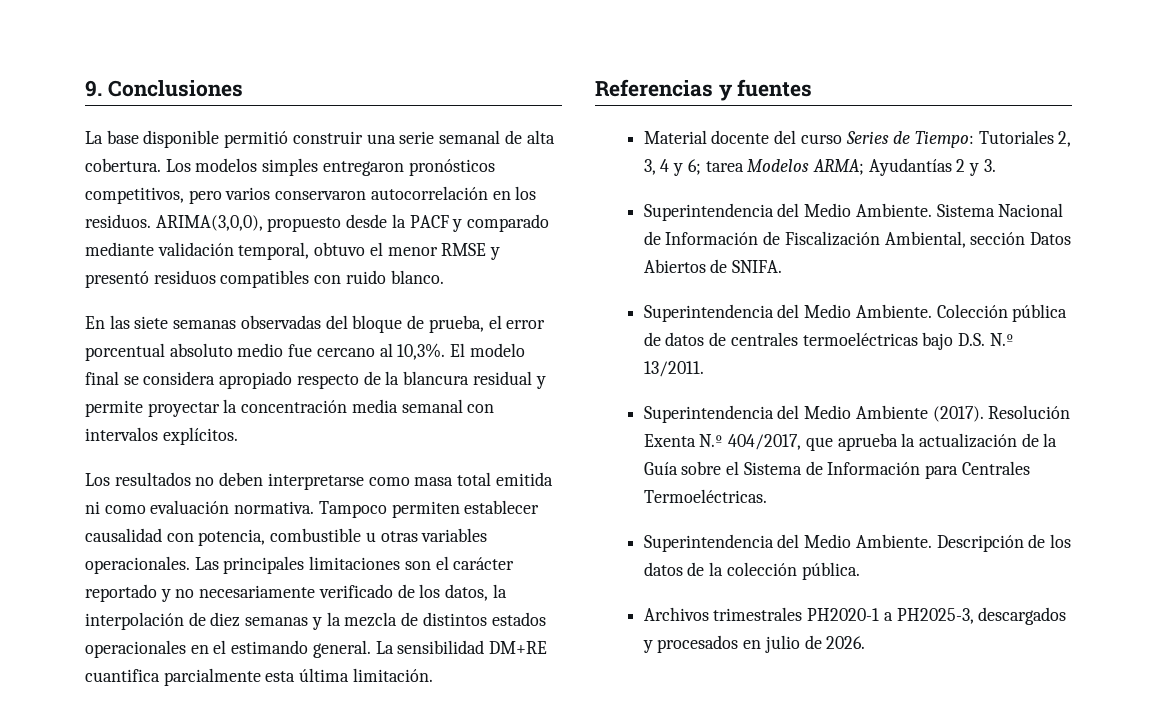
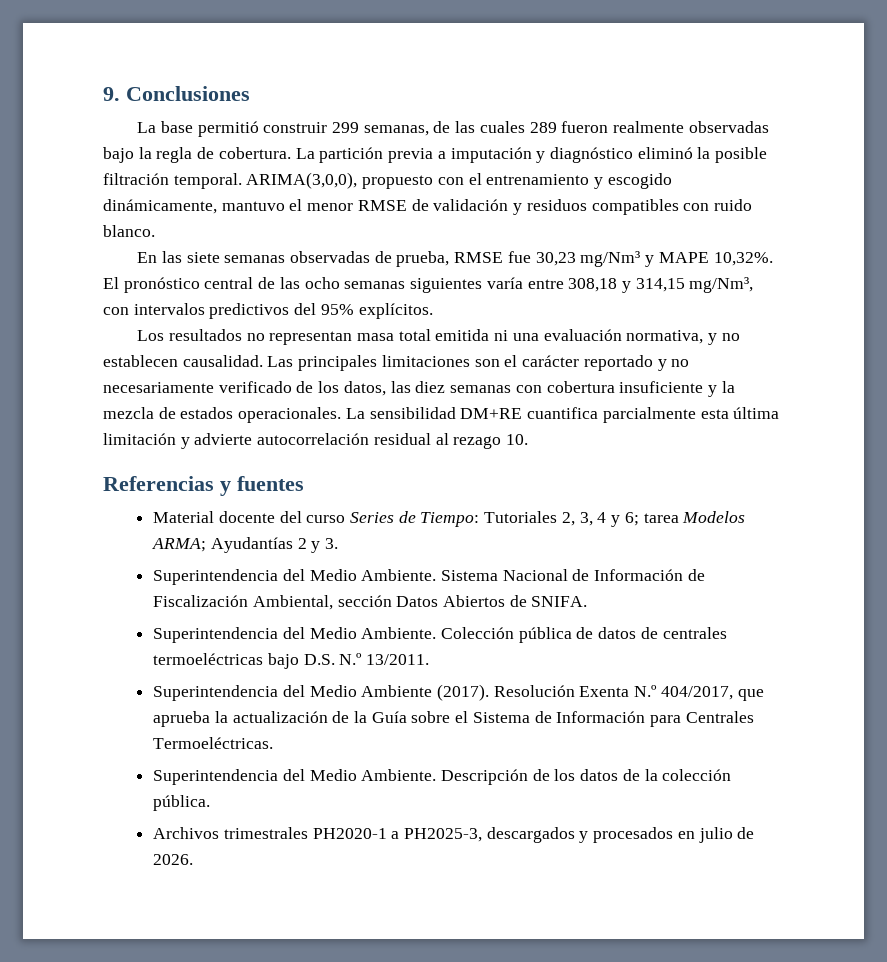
- La base disponible permitió construir una serie semanal de alta cobertura. Los modelos simples entregaron pronósticos competitivos, pero varios conservaron autocorrelación en los residuos. ARIMA(3,0,0), propuesto desde la PACF y comparado mediante validación temporal, obtuvo el menor RMSE y presentó residuos compatibles con ruido blanco.
+ La base permitió construir 299 semanas, de las cuales 289 fueron realmente observadas bajo la regla de cobertura. La partición previa a imputación y diagnóstico eliminó la posible filtración temporal. ARIMA(3,0,0), propuesto con el entrenamiento y escogido dinámicamente, mantuvo el menor RMSE de validación y residuos compatibles con ruido blanco.
- En las siete semanas observadas del bloque de prueba, el error porcentual absoluto medio fue cercano al 10,3%. El modelo final se considera apropiado respecto de la blancura residual y permite proyectar la concentración media semanal con intervalos explícitos.
+ En las siete semanas observadas de prueba, RMSE fue 30,23 mg/Nm³ y MAPE 10,32%. El pronóstico central de las ocho semanas siguientes varía entre 308,18 y 314,15 mg/Nm³, con intervalos predictivos del 95% explícitos.
- Los resultados no deben interpretarse como masa total emitida ni como evaluación normativa. Tampoco permiten establecer causalidad con potencia, combustible u otras variables operacionales.
+ Los resultados no representan masa total emitida ni una evaluación normativa, y no establecen causalidad.
- Las principales limitaciones son el carácter reportado y no necesariamente verificado de los datos, la interpolación de diez semanas y la mezcla de distintos estados operacionales en el estimando general.
+ Las principales limitaciones son el carácter reportado y no necesariamente verificado de los datos, las diez semanas con cobertura insuficiente y la mezcla de estados operacionales.
- La sensibilidad DM+RE cuantifica parcialmente esta última limitación.
+ La sensibilidad DM+RE cuantifica parcialmente esta última limitación y advierte autocorrelación residual al rezago 10.

